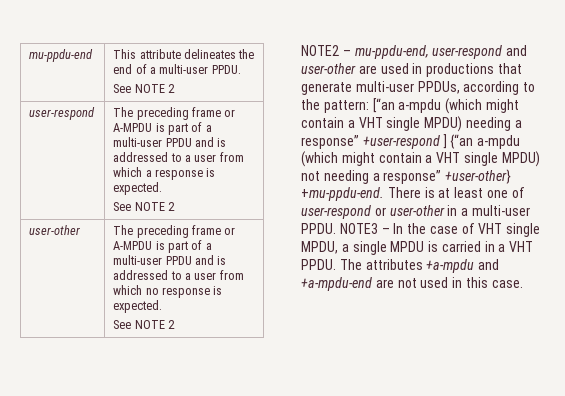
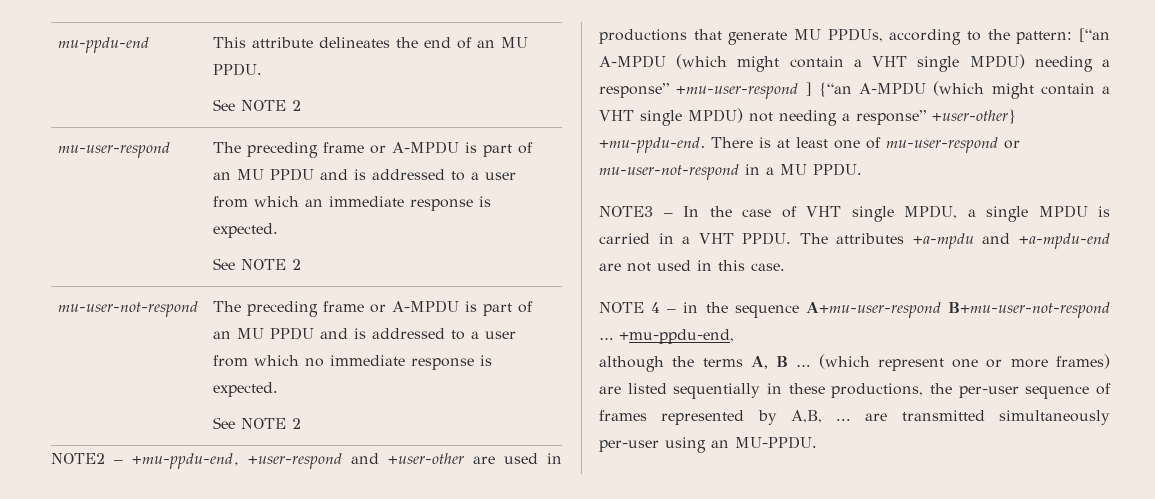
- mu-ppdu-end | This attribute delineates the end of a multi-user PPDU.
+ mu-ppdu-end | This attribute delineates the end of an MU PPDU.
- user-respond | The preceding frame or A-MPDU is part of a multi-user PPDU and is addressed to a user from which a response is expected.
+ mu-user-respond | The preceding frame or A-MPDU is part of an MU PPDU and is addressed to a user from which an immediate response is expected.
  See NOTE 2
- user-other | The preceding frame or A-MPDU is part of a multi-user PPDU and is addressed to a user from which no response is expected.
+ mu-user-not-respond | The preceding frame or A-MPDU is part of an MU PPDU and is addressed to a user from which no immediate response is expected.
- NOTE2 – mu-ppdu-end, user-respond and user-other are used in productions that generate multi-user PPDUs, according to the pattern: [“an a-mpdu (which might contain a VHT single MPDU) needing a response” +user-respond ] {“an a-mpdu (which might contain a VHT single MPDU) not needing a response” +user-other} +mu-ppdu-end.
+ NOTE2 – +mu-ppdu-end, +user-respond and +user-other are used in productions that generate MU PPDUs, according to the pattern: [“an A-MPDU (which might contain a VHT single MPDU) needing a response” +mu-user-respond ] {“an A-MPDU (which might contain a VHT single MPDU) not needing a response” +user-other} +mu-ppdu-end.
- There is at least one of user-respond or user-other in a multi-user PPDU. NOTE3 – In the case of VHT single MPDU, a single MPDU is carried in a VHT PPDU.
+ There is at least one of mu-user-respond or mu-user-not-respond in a MU PPDU.
+ NOTE3 – In the case of VHT single MPDU, a single MPDU is carried in a VHT PPDU.
+ NOTE 4 – in the sequence A+mu-user-respond B+mu-user-not-respond … +mu-ppdu-end,
+ although the terms A, B … (which represent one or more frames) are listed sequentially in these productions, the per-user sequence of frames represented by A,B, ... are transmitted simultaneously per-user using an MU-PPDU.

